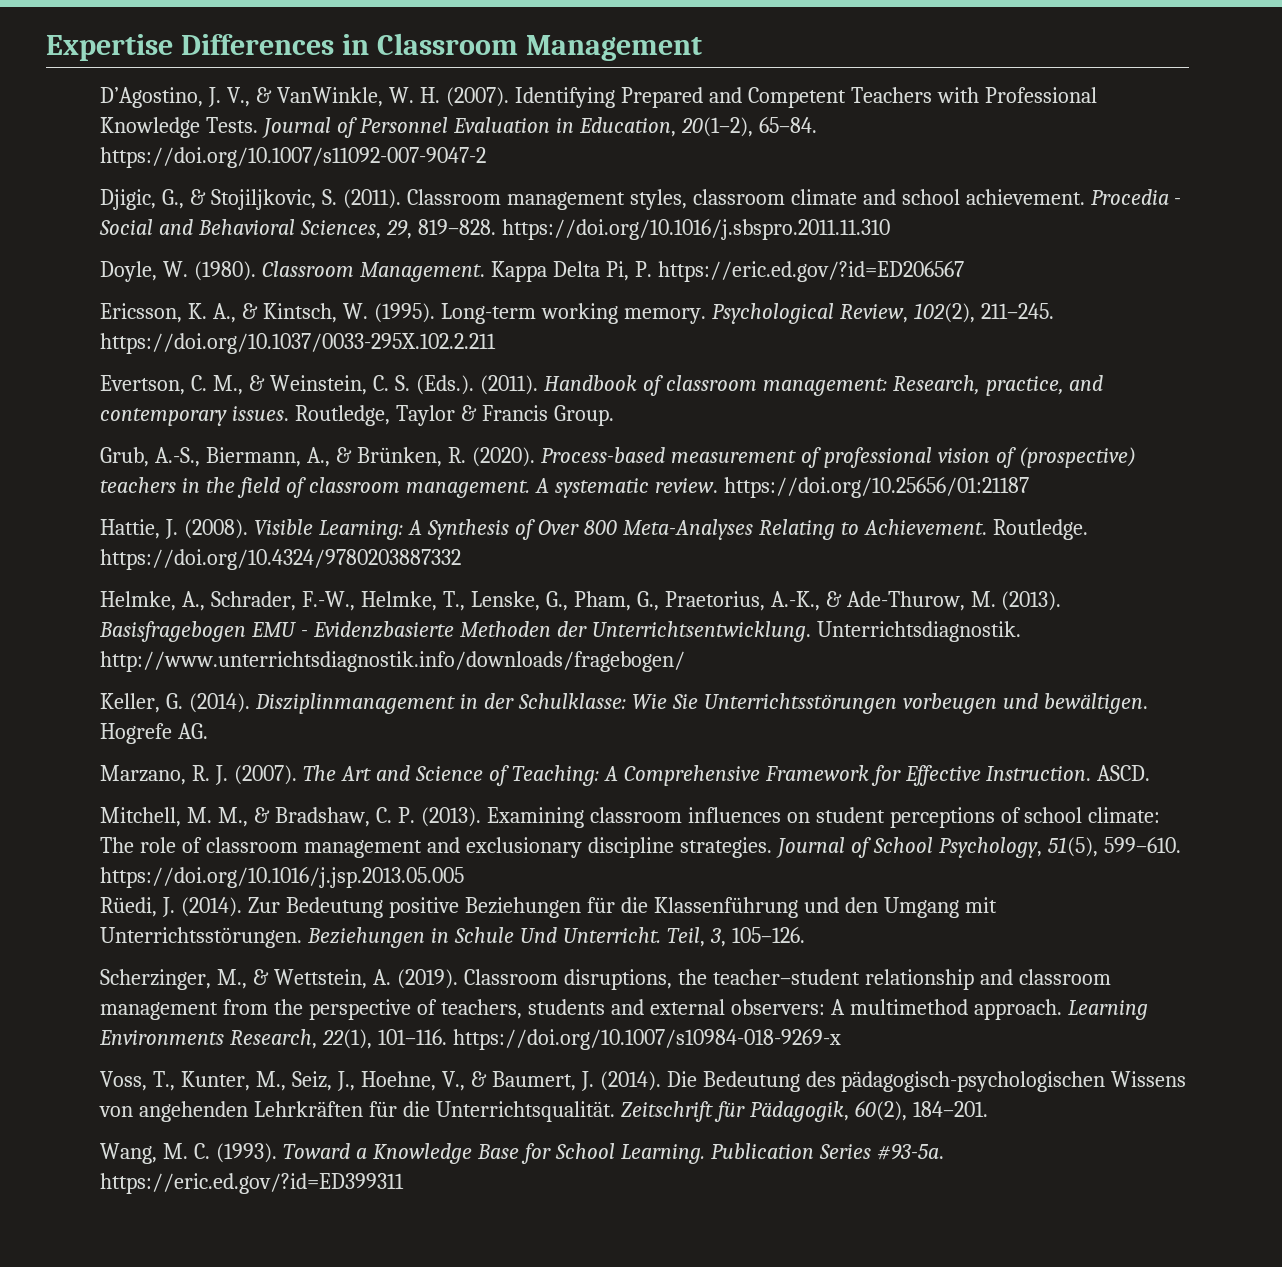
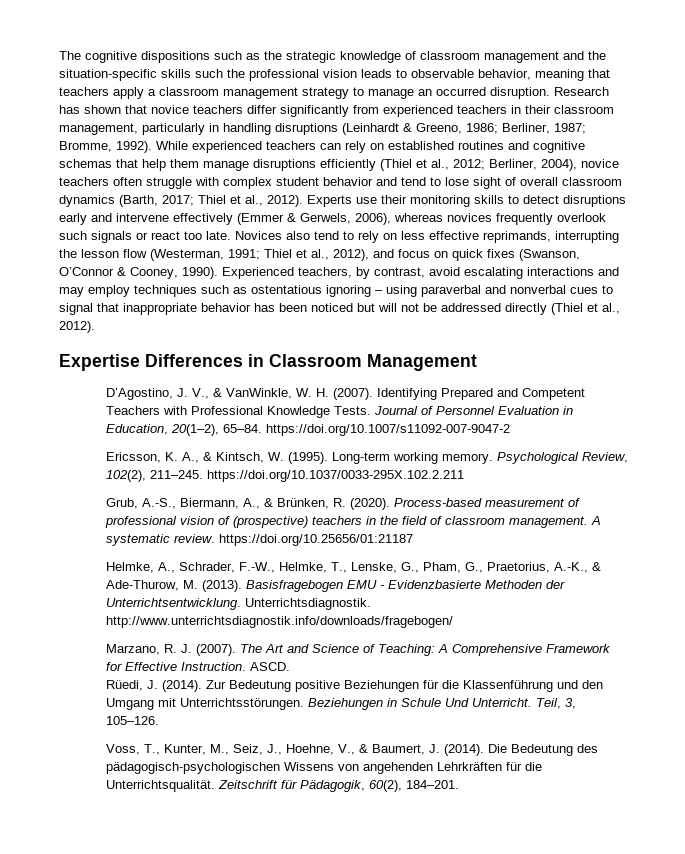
+ The cognitive dispositions such as the strategic knowledge of classroom management and the situation-specific skills such the professional vision leads to observable behavior, meaning that teachers apply a classroom management strategy to manage an occurred disruption. Research has shown that novice teachers differ significantly from experienced teachers in their classroom management, particularly in handling disruptions (Leinhardt & Greeno, 1986; Berliner, 1987; Bromme, 1992). While experienced teachers can rely on established routines and cognitive schemas that help them manage disruptions efficiently (Thiel et al., 2012; Berliner, 2004), novice teachers often struggle with complex student behavior and tend to lose sight of overall classroom dynamics (Barth, 2017; Thiel et al., 2012). Experts use their monitoring skills to detect disruptions early and intervene effectively (Emmer & Gerwels, 2006), whereas novices frequently overlook such signals or react too late. Novices also tend to rely on less effective reprimands, interrupting the lesson flow (Westerman, 1991; Thiel et al., 2012), and focus on quick fixes (Swanson, O’Connor & Cooney, 1990). Experienced teachers, by contrast, avoid escalating interactions and may employ techniques such as ostentatious ignoring – using paraverbal and nonverbal cues to signal that inappropriate behavior has been noticed but will not be addressed directly (Thiel et al., 2012).
- Djigic, G., & Stojiljkovic, S. (2011). Classroom management styles, classroom climate and school achievement. Procedia - Social and Behavioral Sciences, 29, 819–828. https://doi.org/10.1016/j.sbspro.2011.11.310
- Doyle, W. (1980). Classroom Management. Kappa Delta Pi, P. https://eric.ed.gov/?id=ED206567
- Evertson, C. M., & Weinstein, C. S. (Eds.). (2011). Handbook of classroom management: Research, practice, and contemporary issues. Routledge, Taylor & Francis Group.
- Hattie, J. (2008). Visible Learning: A Synthesis of Over 800 Meta-Analyses Relating to Achievement. Routledge. https://doi.org/10.4324/9780203887332
- Keller, G. (2014). Disziplinmanagement in der Schulklasse: Wie Sie Unterrichtsstörungen vorbeugen und bewältigen. Hogrefe AG.
- Mitchell, M. M., & Bradshaw, C. P. (2013). Examining classroom influences on student perceptions of school climate: The role of classroom management and exclusionary discipline strategies. Journal of School Psychology, 51(5), 599–610. https://doi.org/10.1016/j.jsp.2013.05.005
- Scherzinger, M., & Wettstein, A. (2019). Classroom disruptions, the teacher–student relationship and classroom management from the perspective of teachers, students and external observers: A multimethod approach. Learning Environments Research, 22(1), 101–116. https://doi.org/10.1007/s10984-018-9269-x
- Wang, M. C. (1993). Toward a Knowledge Base for School Learning. Publication Series #93-5a. https://eric.ed.gov/?id=ED399311

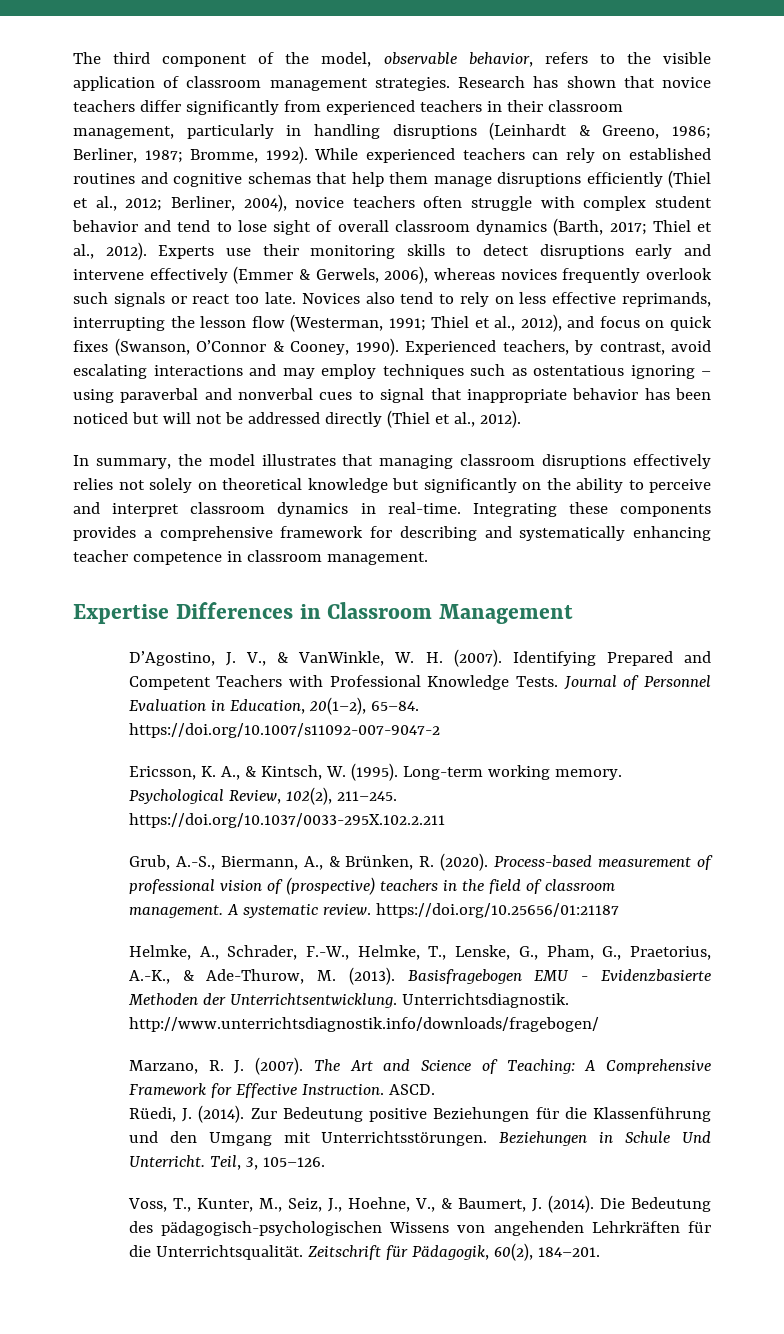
- The cognitive dispositions such as the strategic knowledge of classroom management and the situation-specific skills such the professional vision leads to observable behavior, meaning that teachers apply a classroom management strategy to manage an occurred disruption.
+ The third component of the model, observable behavior, refers to the visible application of classroom management strategies.
+ In summary, the model illustrates that managing classroom disruptions effectively relies not solely on theoretical knowledge but significantly on the ability to perceive and interpret classroom dynamics in real-time. Integrating these components provides a comprehensive framework for describing and systematically enhancing teacher competence in classroom management.

